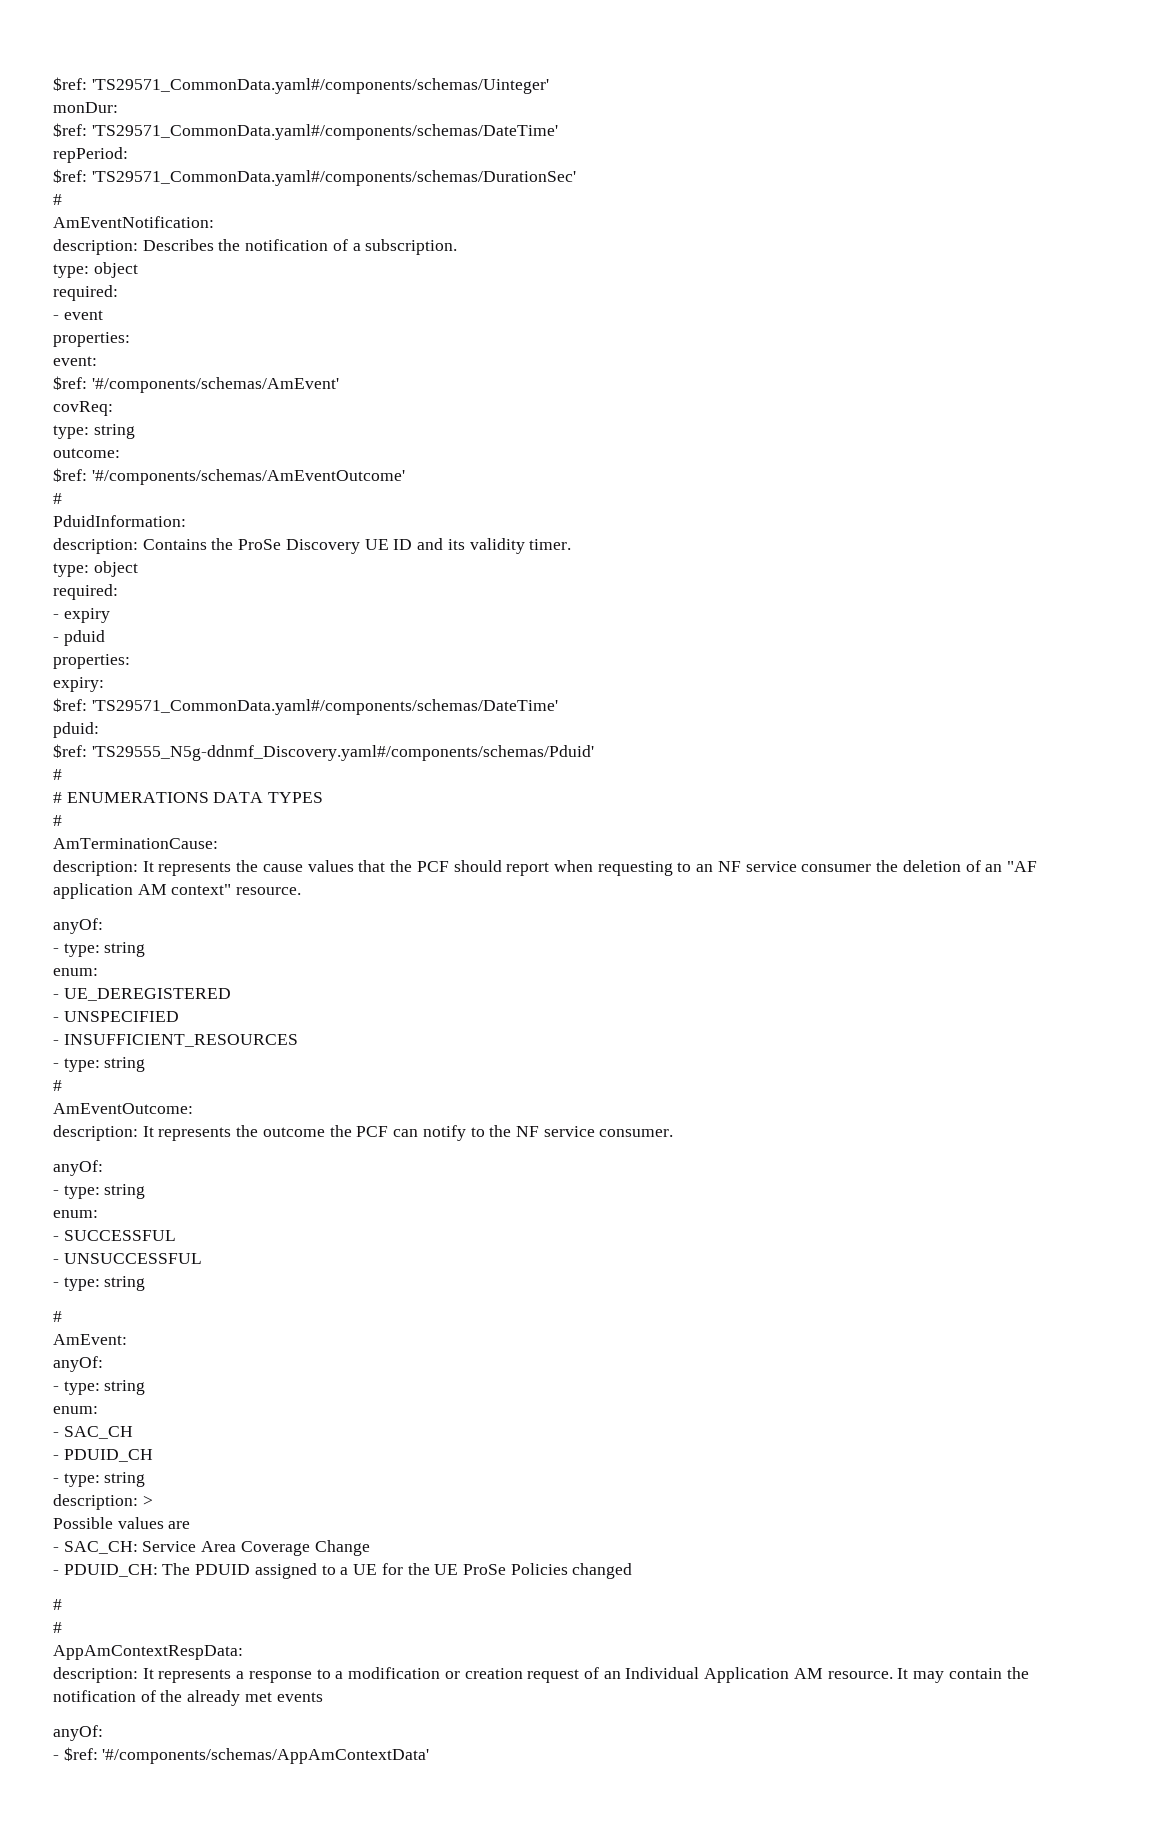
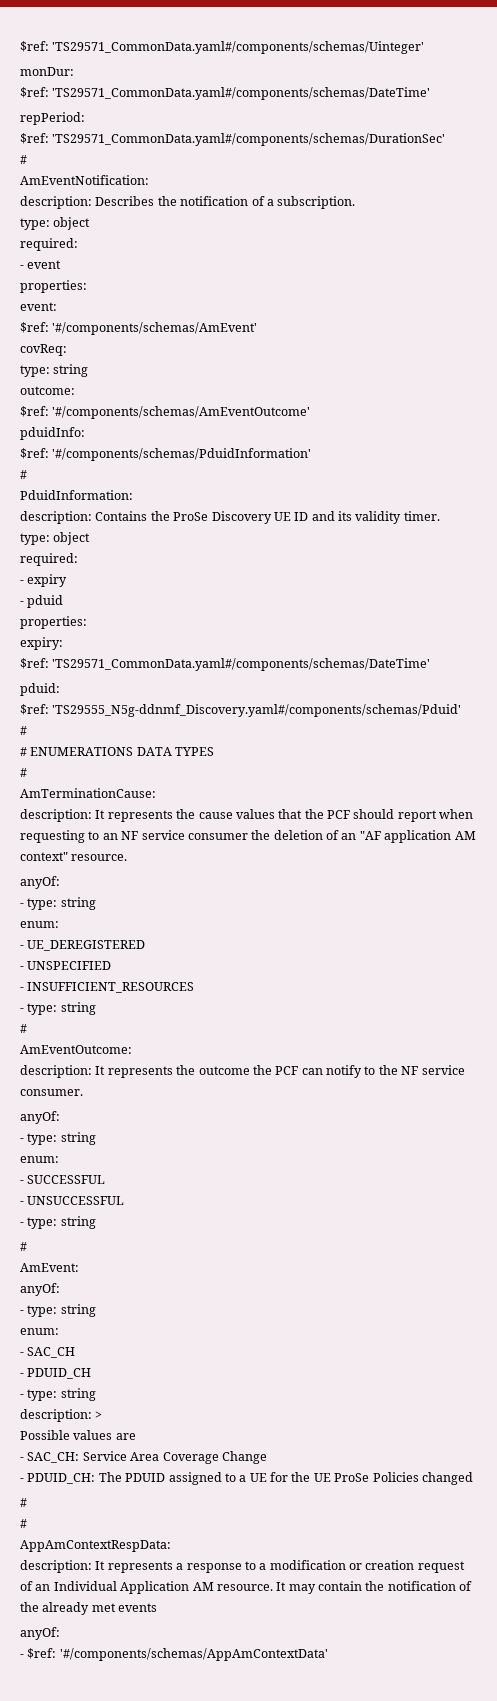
+ pduidInfo:
+ $ref: '#/components/schemas/PduidInformation'

